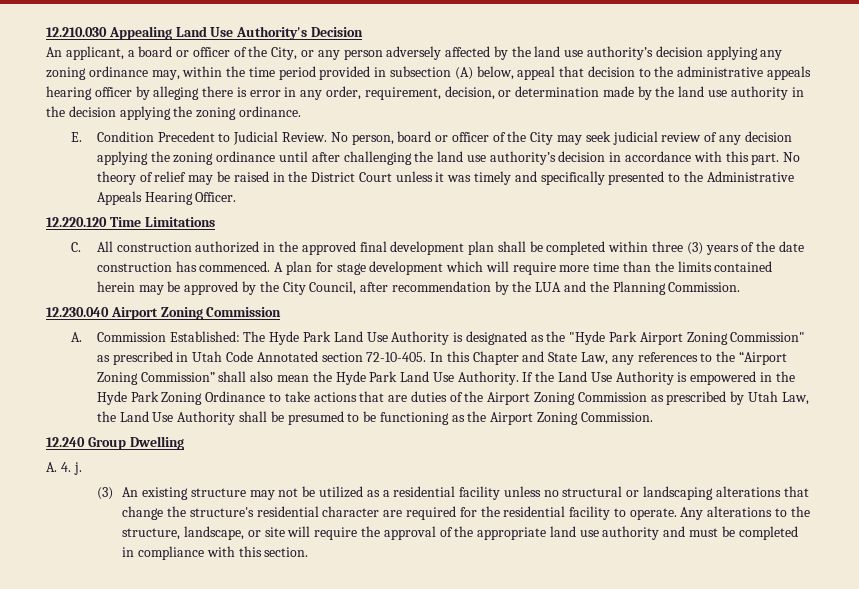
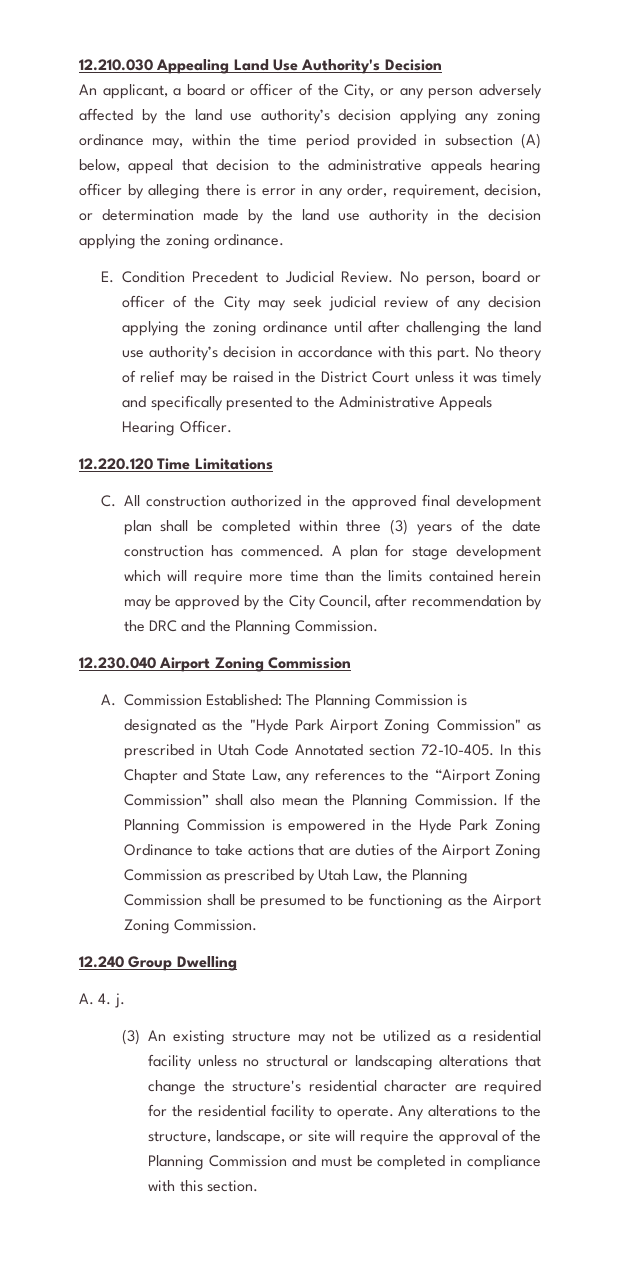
- A plan for stage development which will require more time than the limits contained herein may be approved by the City Council, after recommendation by the LUA and the Planning Commission.
+ A plan for stage development which will require more time than the limits contained herein may be approved by the City Council, after recommendation by the DRC and the Planning Commission.
- A. Commission Established: The Hyde Park Land Use Authority is designated as the "Hyde Park Airport Zoning Commission" as prescribed in Utah Code Annotated section 72-10-405.
+ A. Commission Established: The Planning Commission is designated as the "Hyde Park Airport Zoning Commission" as prescribed in Utah Code Annotated section 72-10-405.
- In this Chapter and State Law, any references to the “Airport Zoning Commission” shall also mean the Hyde Park Land Use Authority. If the Land Use Authority is empowered in the Hyde Park Zoning Ordinance to take actions that are duties of the Airport Zoning Commission as prescribed by Utah Law, the Land Use Authority shall be presumed to be functioning as the Airport Zoning Commission.
+ In this Chapter and State Law, any references to the “Airport Zoning Commission” shall also mean the Planning Commission. If the Planning Commission is empowered in the Hyde Park Zoning Ordinance to take actions that are duties of the Airport Zoning Commission as prescribed by Utah Law, the Planning Commission shall be presumed to be functioning as the Airport Zoning Commission.
- Any alterations to the structure, landscape, or site will require the approval of the appropriate land use authority and must be completed in compliance with this section.
+ Any alterations to the structure, landscape, or site will require the approval of the Planning Commission and must be completed in compliance with this section.

